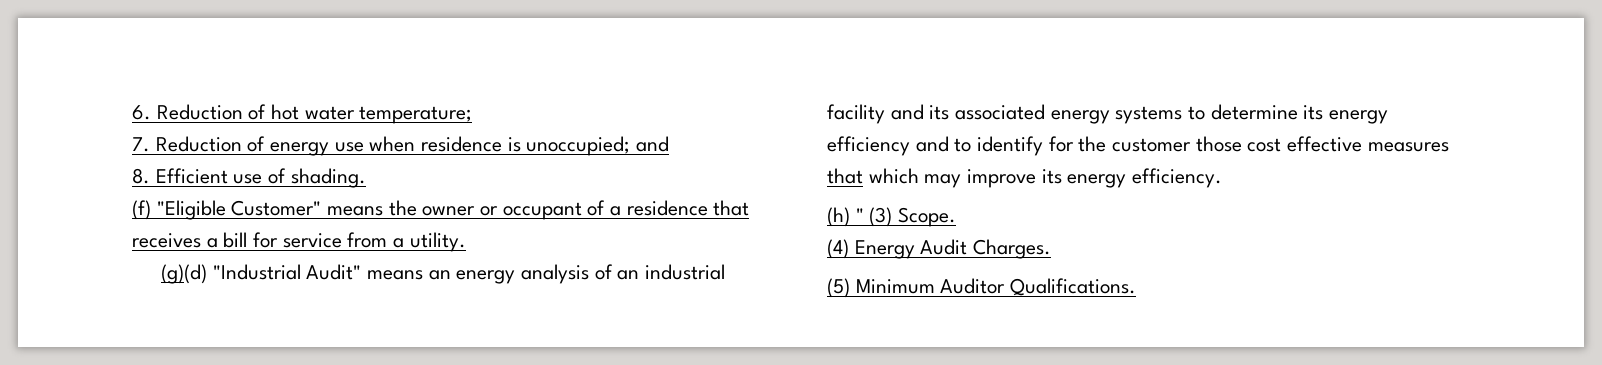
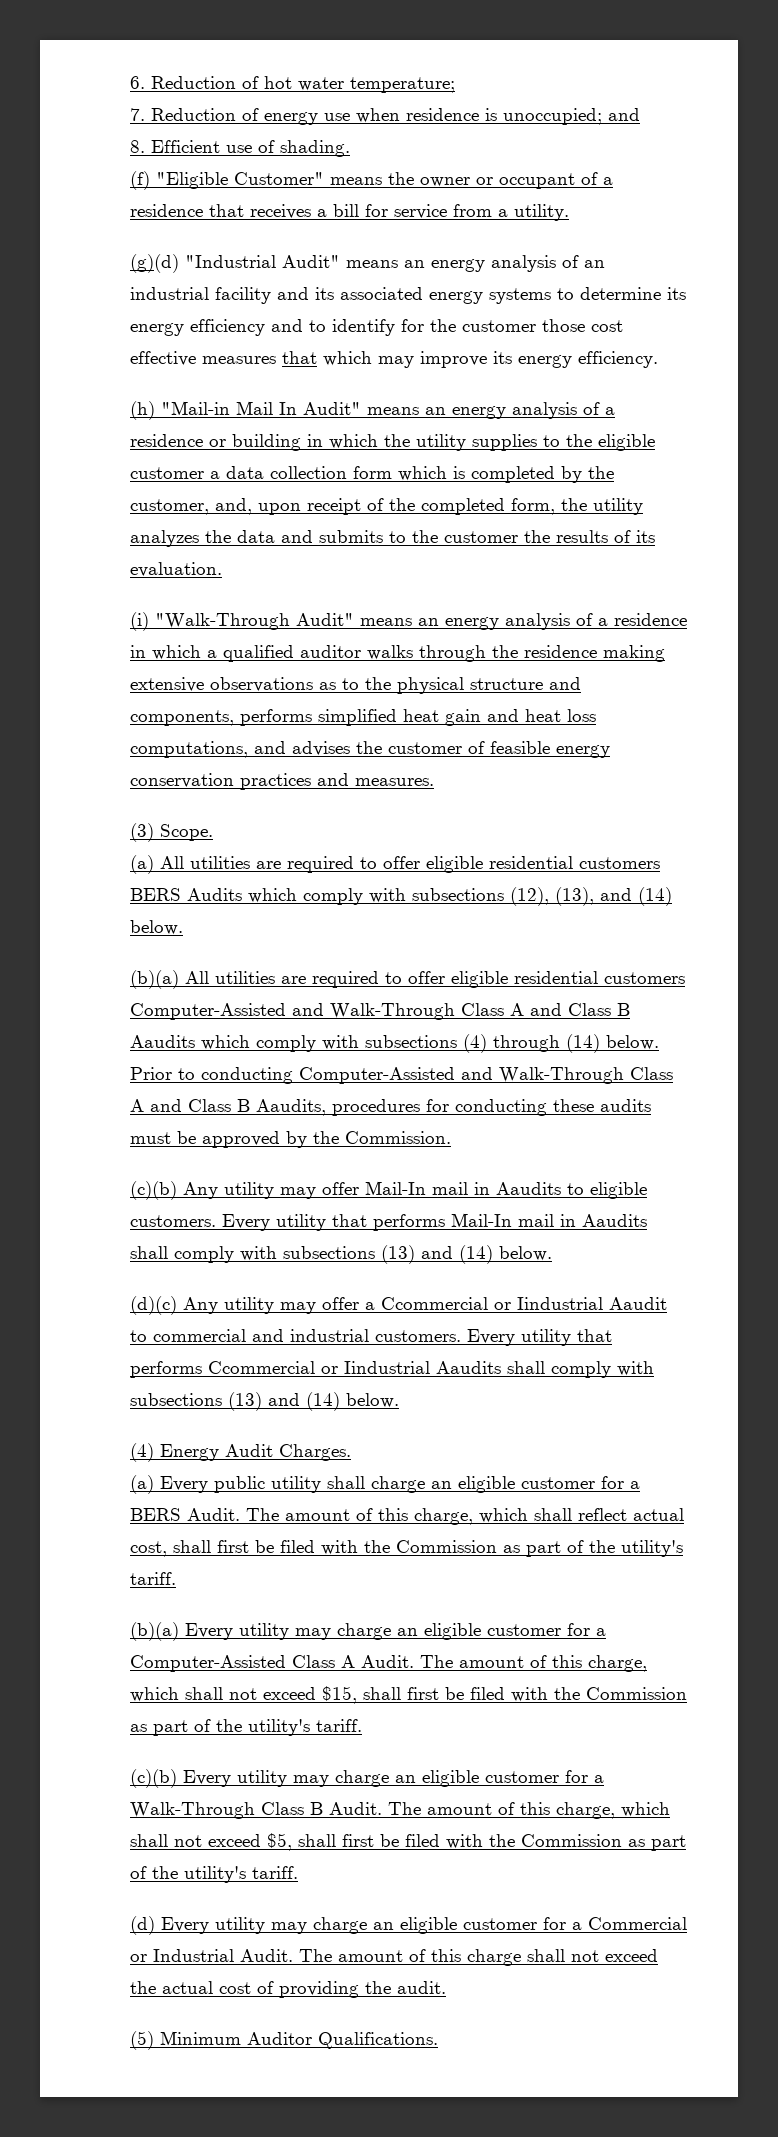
- (h) " (3) Scope.
+ (h) "Mail-in Mail In Audit" means an energy analysis of a residence or building in which the utility supplies to the eligible customer a data collection form which is completed by the customer, and, upon receipt of the completed form, the utility analyzes the data and submits to the customer the results of its evaluation.
+ (i) "Walk-Through Audit" means an energy analysis of a residence in which a qualified auditor walks through the residence making extensive observations as to the physical structure and components, performs simplified heat gain and heat loss computations, and advises the customer of feasible energy conservation practices and measures.
+ (3) Scope.
+ (a) All utilities are required to offer eligible residential customers BERS Audits which comply with subsections (12), (13), and (14) below.
+ (b)(a) All utilities are required to offer eligible residential customers Computer-Assisted and Walk-Through Class A and Class B Aaudits which comply with subsections (4) through (14) below. Prior to conducting Computer-Assisted and Walk-Through Class A and Class B Aaudits, procedures for conducting these audits must be approved by the Commission.
+ (c)(b) Any utility may offer Mail-In mail in Aaudits to eligible customers. Every utility that performs Mail-In mail in Aaudits shall comply with subsections (13) and (14) below.
+ (d)(c) Any utility may offer a Ccommercial or Iindustrial Aaudit to commercial and industrial customers. Every utility that performs Ccommercial or Iindustrial Aaudits shall comply with subsections (13) and (14) below.
  (4) Energy Audit Charges.
+ (a) Every public utility shall charge an eligible customer for a BERS Audit. The amount of this charge, which shall reflect actual cost, shall first be filed with the Commission as part of the utility's tariff.
+ (b)(a) Every utility may charge an eligible customer for a Computer-Assisted Class A Audit. The amount of this charge, which shall not exceed $15, shall first be filed with the Commission as part of the utility's tariff.
+ (c)(b) Every utility may charge an eligible customer for a Walk-Through Class B Audit. The amount of this charge, which shall not exceed $5, shall first be filed with the Commission as part of the utility's tariff.
+ (d) Every utility may charge an eligible customer for a Commercial or Industrial Audit. The amount of this charge shall not exceed the actual cost of providing the audit.

